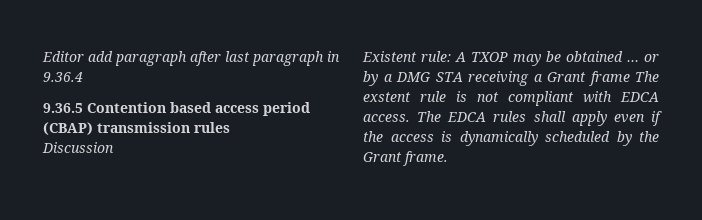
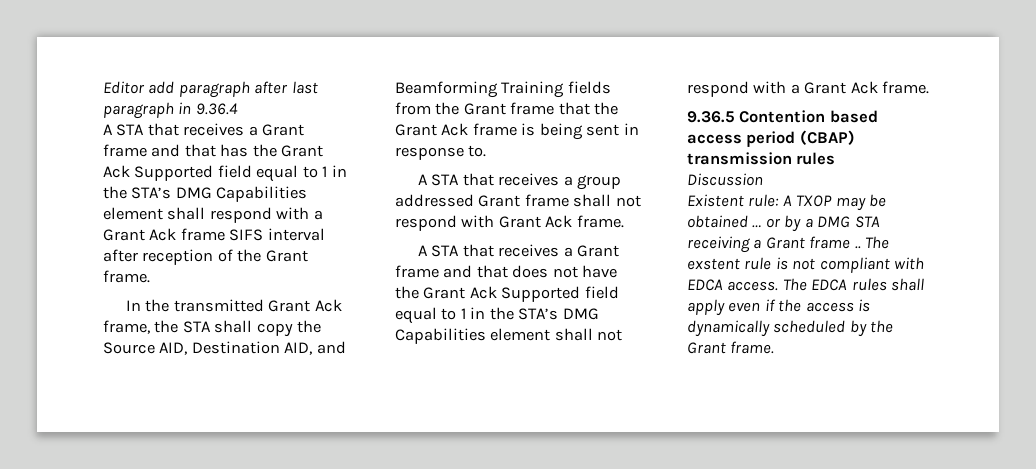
+ A STA that receives a Grant frame and that has the Grant Ack Supported field equal to 1 in the STA’s DMG Capabilities element shall respond with a Grant Ack frame SIFS interval after reception of the Grant frame.
+ In the transmitted Grant Ack frame, the STA shall copy the Source AID, Destination AID, and Beamforming Training fields from the Grant frame that the Grant Ack frame is being sent in response to.
+ A STA that receives a group addressed Grant frame shall not respond with Grant Ack frame.
+ A STA that receives a Grant frame and that does not have the Grant Ack Supported field equal to 1 in the STA’s DMG Capabilities element shall not respond with a Grant Ack frame.
- Existent rule: A TXOP may be obtained … or by a DMG STA receiving a Grant frame The exstent rule is not compliant with EDCA access.
+ Existent rule: A TXOP may be obtained … or by a DMG STA receiving a Grant frame .. The exstent rule is not compliant with EDCA access.

